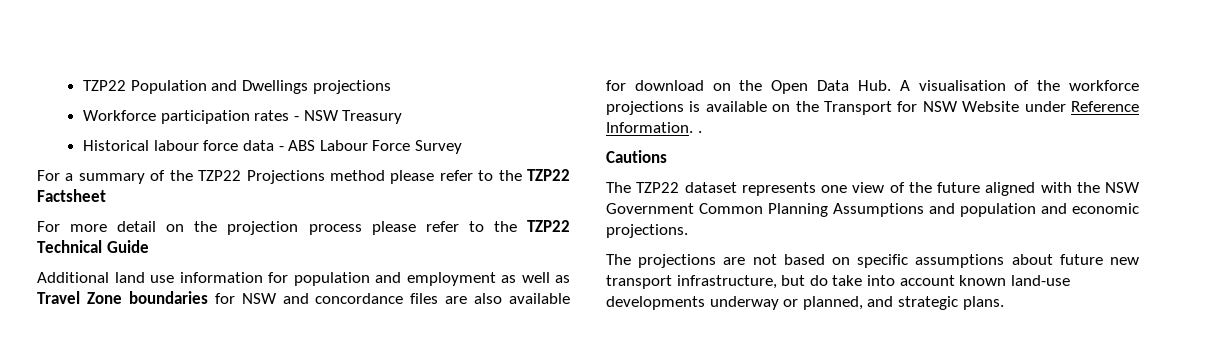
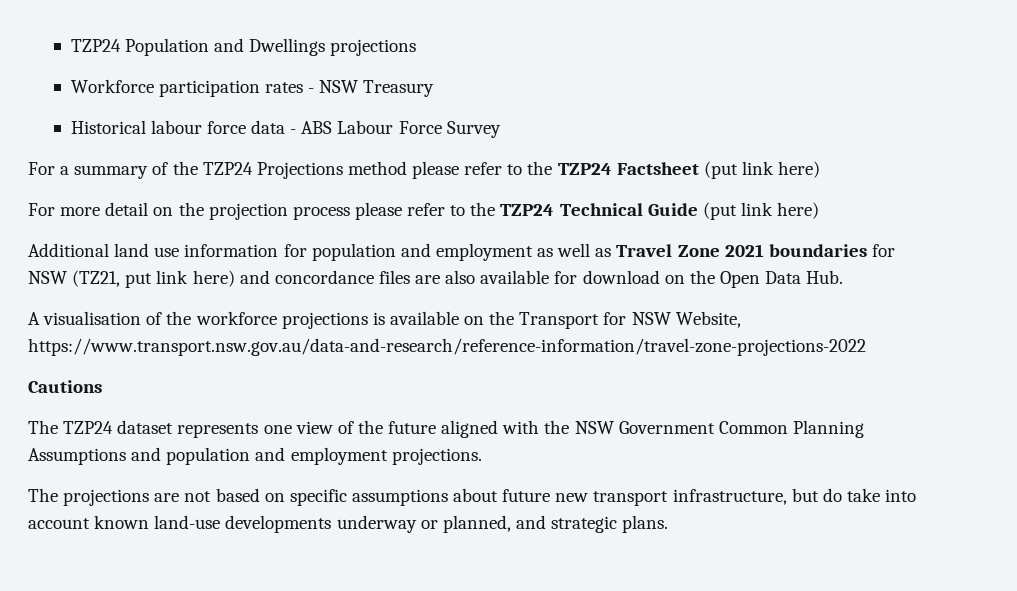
- TZP22 Population and Dwellings projections
+ TZP24 Population and Dwellings projections
- For a summary of the TZP22 Projections method please refer to the TZP22 Factsheet
+ For a summary of the TZP24 Projections method please refer to the TZP24 Factsheet (put link here)
- For more detail on the projection process please refer to the TZP22 Technical Guide
+ For more detail on the projection process please refer to the TZP24 Technical Guide (put link here)
- Additional land use information for population and employment as well as Travel Zone boundaries for NSW and concordance files are also available for download on the Open Data Hub. A visualisation of the workforce projections is available on the Transport for NSW Website under Reference Information. .
+ Additional land use information for population and employment as well as Travel Zone 2021 boundaries for NSW (TZ21, put link here) and concordance files are also available for download on the Open Data Hub.
+ A visualisation of the workforce projections is available on the Transport for NSW Website, https://www.transport.nsw.gov.au/data-and-research/reference-information/travel-zone-projections-2022
- The TZP22 dataset represents one view of the future aligned with the NSW Government Common Planning Assumptions and population and economic projections.
+ The TZP24 dataset represents one view of the future aligned with the NSW Government Common Planning Assumptions and population and employment projections.

